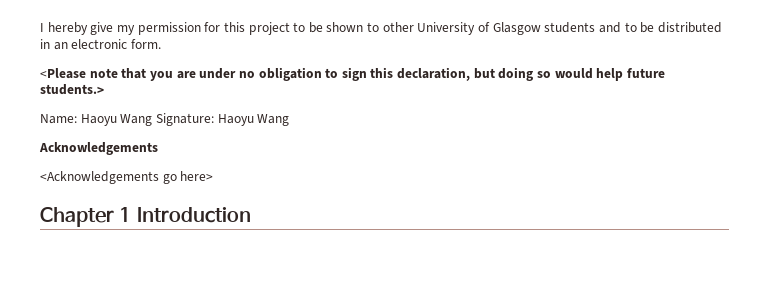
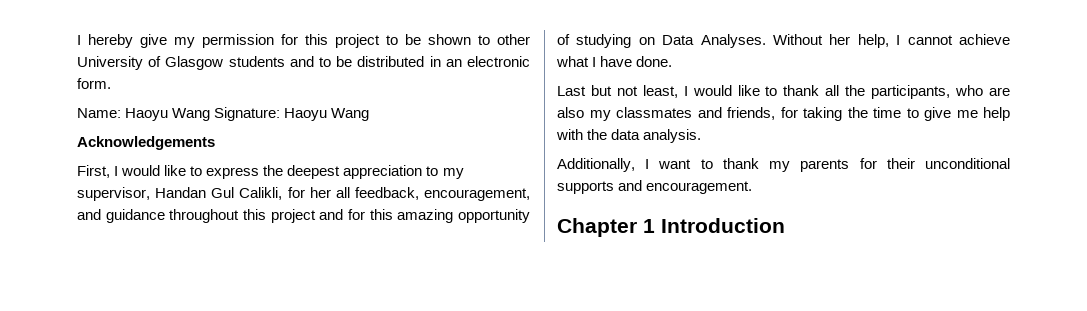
- <Please note that you are under no obligation to sign this declaration, but doing so would help future students.>
- <Acknowledgements go here>
+ First, I would like to express the deepest appreciation to my supervisor, Handan Gul Calikli, for her all feedback, encouragement, and guidance throughout this project and for this amazing opportunity of studying on Data Analyses. Without her help, I cannot achieve what I have done.
+ Last but not least, I would like to thank all the participants, who are also my classmates and friends, for taking the time to give me help with the data analysis.
+ Additionally, I want to thank my parents for their unconditional supports and encouragement.

